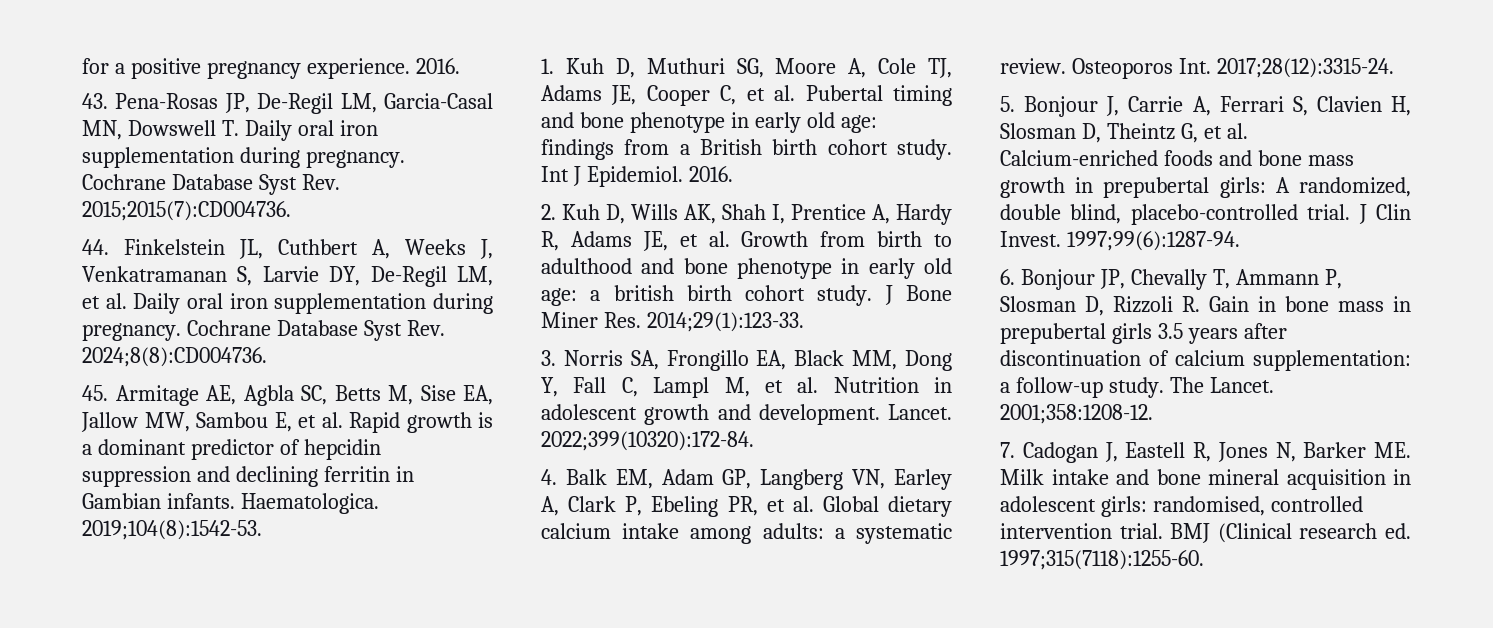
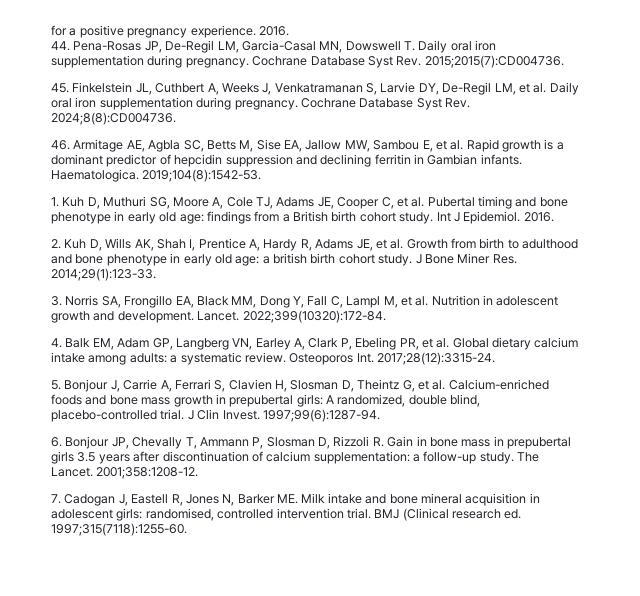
- 43. Pena-Rosas JP, De-Regil LM, Garcia-Casal MN, Dowswell T. Daily oral iron supplementation during pregnancy.
+ 44. Pena-Rosas JP, De-Regil LM, Garcia-Casal MN, Dowswell T. Daily oral iron supplementation during pregnancy.
- 44. Finkelstein JL, Cuthbert A, Weeks J, Venkatramanan S, Larvie DY, De-Regil LM, et al. Daily oral iron supplementation during pregnancy.
+ 45. Finkelstein JL, Cuthbert A, Weeks J, Venkatramanan S, Larvie DY, De-Regil LM, et al. Daily oral iron supplementation during pregnancy.
- 45. Armitage AE, Agbla SC, Betts M, Sise EA, Jallow MW, Sambou E, et al. Rapid growth is a dominant predictor of hepcidin suppression and declining ferritin in Gambian infants.
+ 46. Armitage AE, Agbla SC, Betts M, Sise EA, Jallow MW, Sambou E, et al. Rapid growth is a dominant predictor of hepcidin suppression and declining ferritin in Gambian infants.

